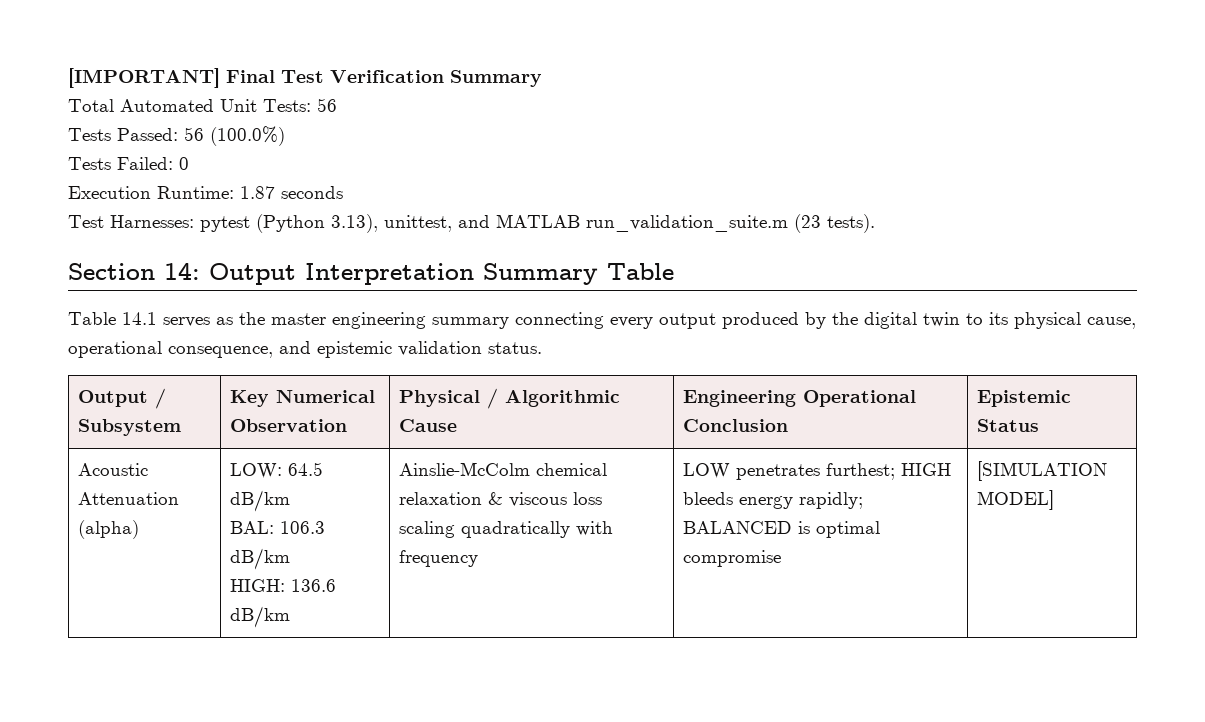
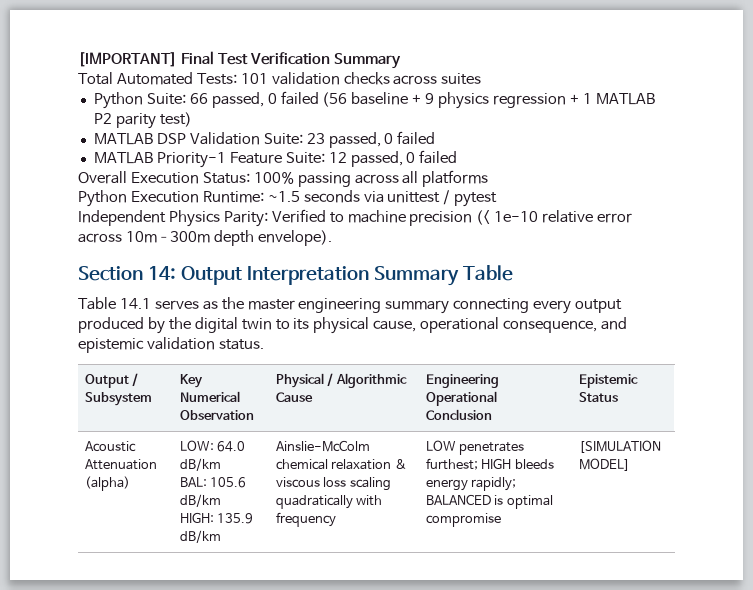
- Total Automated Unit Tests: 56
- Tests Passed: 56 (100.0%)
- Tests Failed: 0
- Execution Runtime: 1.87 seconds
- Test Harnesses: pytest (Python 3.13), unittest, and MATLAB run_validation_suite.m (23 tests).
+ Total Automated Tests: 101 validation checks across suites
+ Python Suite: 66 passed, 0 failed (56 baseline + 9 physics regression + 1 MATLAB P2 parity test)
+ MATLAB DSP Validation Suite: 23 passed, 0 failed
+ MATLAB Priority-1 Feature Suite: 12 passed, 0 failed
+ Overall Execution Status: 100% passing across all platforms
+ Python Execution Runtime: ~1.5 seconds via unittest / pytest
+ Independent Physics Parity: Verified to machine precision (< 1e-10 relative error across 10m–300m depth envelope).
- Acoustic Attenuation (alpha) | LOW: 64.5 dB/km
- BAL: 106.3 dB/km
- HIGH: 136.6 dB/km | Ainslie-McColm chemical relaxation & viscous loss scaling quadratically with frequency | LOW penetrates furthest; HIGH bleeds energy rapidly; BALANCED is optimal compromise | [SIMULATION MODEL]
+ Acoustic Attenuation (alpha) | LOW: 64.0 dB/km
+ BAL: 105.6 dB/km
+ HIGH: 135.9 dB/km | Ainslie-McColm chemical relaxation & viscous loss scaling quadratically with frequency | LOW penetrates furthest; HIGH bleeds energy rapidly; BALANCED is optimal compromise | [SIMULATION MODEL]

